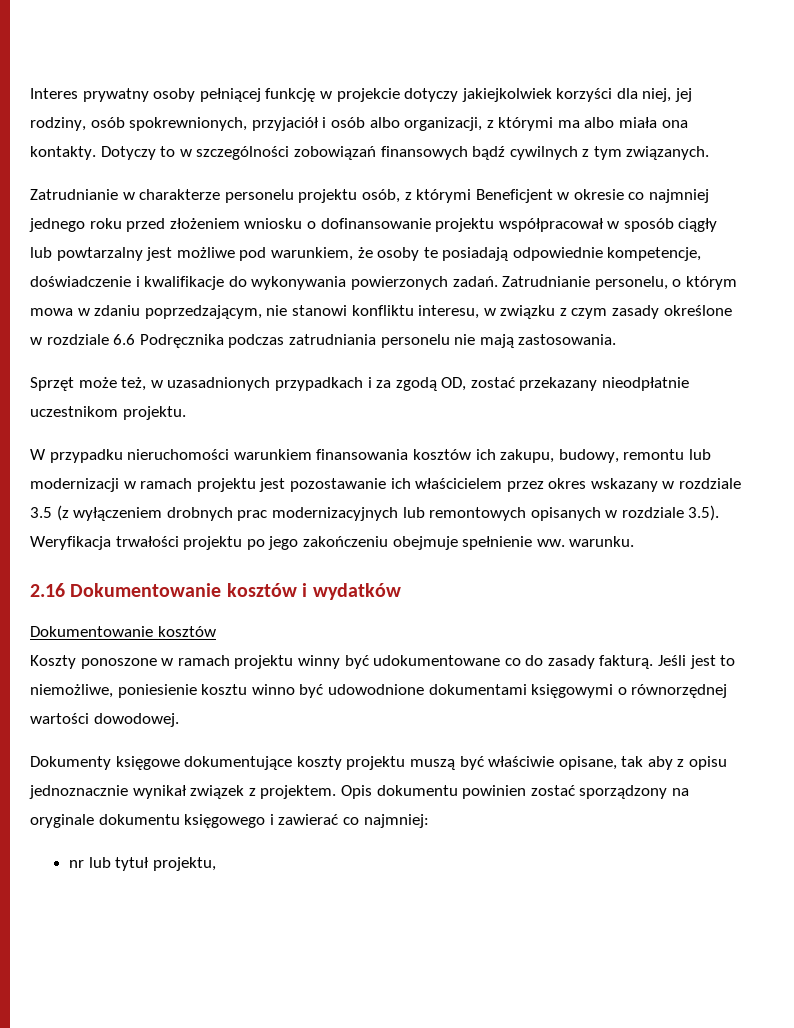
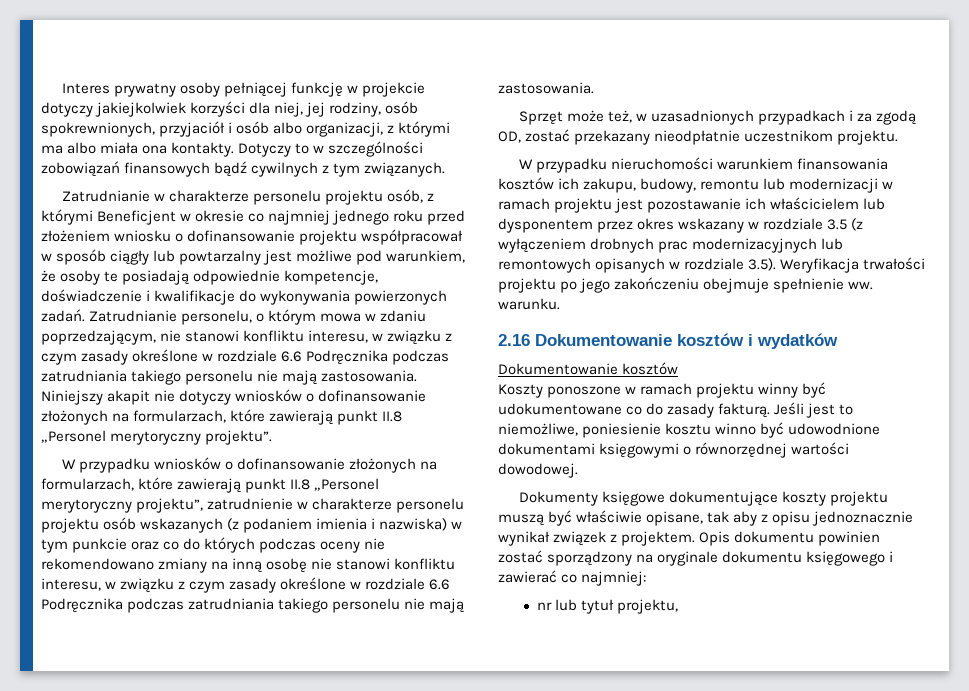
- Zatrudnianie personelu, o którym mowa w zdaniu poprzedzającym, nie stanowi konfliktu interesu, w związku z czym zasady określone w rozdziale 6.6 Podręcznika podczas zatrudniania personelu nie mają zastosowania.
+ Zatrudnianie personelu, o którym mowa w zdaniu poprzedzającym, nie stanowi konfliktu interesu, w związku z czym zasady określone w rozdziale 6.6 Podręcznika podczas zatrudniania takiego personelu nie mają zastosowania. Niniejszy akapit nie dotyczy wniosków o dofinansowanie złożonych na formularzach, które zawierają punkt II.8 „Personel merytoryczny projektu”.
+ W przypadku wniosków o dofinansowanie złożonych na formularzach, które zawierają punkt II.8 „Personel merytoryczny projektu”, zatrudnienie w charakterze personelu projektu osób wskazanych (z podaniem imienia i nazwiska) w tym punkcie oraz co do których podczas oceny nie rekomendowano zmiany na inną osobę nie stanowi konfliktu interesu, w związku z czym zasady określone w rozdziale 6.6 Podręcznika podczas zatrudniania takiego personelu nie mają zastosowania.
- W przypadku nieruchomości warunkiem finansowania kosztów ich zakupu, budowy, remontu lub modernizacji w ramach projektu jest pozostawanie ich właścicielem przez okres wskazany w rozdziale 3.5 (z wyłączeniem drobnych prac modernizacyjnych lub remontowych opisanych w rozdziale 3.5). Weryfikacja trwałości projektu po jego zakończeniu obejmuje spełnienie ww. warunku.
+ W przypadku nieruchomości warunkiem finansowania kosztów ich zakupu, budowy, remontu lub modernizacji w ramach projektu jest pozostawanie ich właścicielem lub dysponentem przez okres wskazany w rozdziale 3.5 (z wyłączeniem drobnych prac modernizacyjnych lub remontowych opisanych w rozdziale 3.5). Weryfikacja trwałości projektu po jego zakończeniu obejmuje spełnienie ww. warunku.

